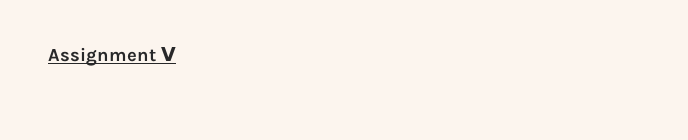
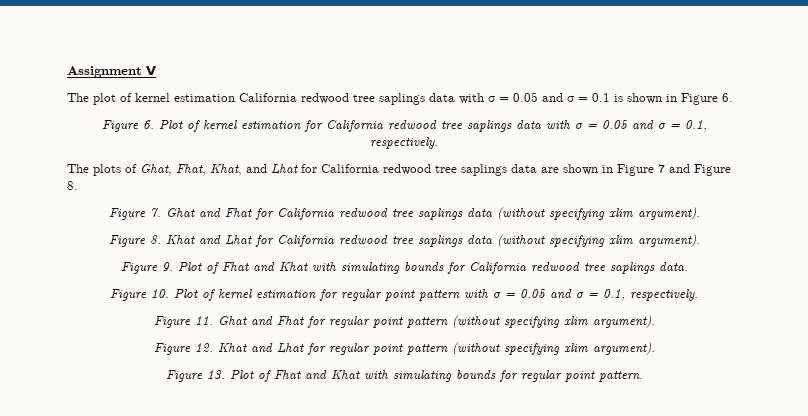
+ The plot of kernel estimation California redwood tree saplings data with σ = 0.05 and σ = 0.1 is shown in Figure 6.
+ Figure 6. Plot of kernel estimation for California redwood tree saplings data with σ = 0.05 and σ = 0.1, respectively.
+ The plots of Ghat, Fhat, Khat, and Lhat for California redwood tree saplings data are shown in Figure 7 and Figure 8.
+ Figure 7. Ghat and Fhat for California redwood tree saplings data (without specifying xlim argument).
+ Figure 8. Khat and Lhat for California redwood tree saplings data (without specifying xlim argument).
+ Figure 9. Plot of Fhat and Khat with simulating bounds for California redwood tree saplings data.
+ Figure 10. Plot of kernel estimation for regular point pattern with σ = 0.05 and σ = 0.1, respectively.
+ Figure 11. Ghat and Fhat for regular point pattern (without specifying xlim argument).
+ Figure 12. Khat and Lhat for regular point pattern (without specifying xlim argument).
+ Figure 13. Plot of Fhat and Khat with simulating bounds for regular point pattern.

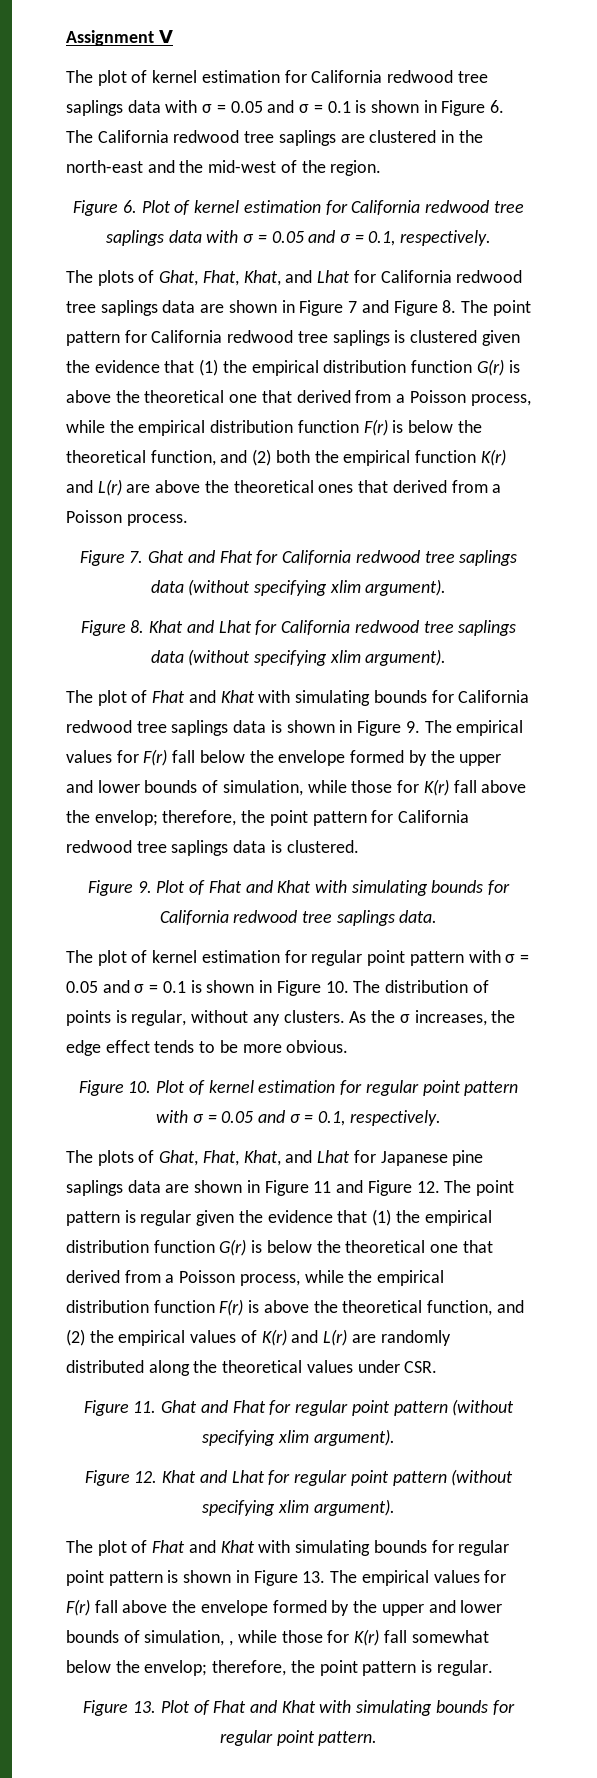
- The plot of kernel estimation California redwood tree saplings data with σ = 0.05 and σ = 0.1 is shown in Figure 6.
+ The plot of kernel estimation for California redwood tree saplings data with σ = 0.05 and σ = 0.1 is shown in Figure 6. The California redwood tree saplings are clustered in the north-east and the mid-west of the region.
- The plots of Ghat, Fhat, Khat, and Lhat for California redwood tree saplings data are shown in Figure 7 and Figure 8.
+ The plots of Ghat, Fhat, Khat, and Lhat for California redwood tree saplings data are shown in Figure 7 and Figure 8. The point pattern for California redwood tree saplings is clustered given the evidence that (1) the empirical distribution function G(r) is above the theoretical one that derived from a Poisson process, while the empirical distribution function F(r) is below the theoretical function, and (2) both the empirical function K(r) and L(r) are above the theoretical ones that derived from a Poisson process.
+ The plot of Fhat and Khat with simulating bounds for California redwood tree saplings data is shown in Figure 9. The empirical values for F(r) fall below the envelope formed by the upper and lower bounds of simulation, while those for K(r) fall above the envelop; therefore, the point pattern for California redwood tree saplings data is clustered.
+ The plot of kernel estimation for regular point pattern with σ = 0.05 and σ = 0.1 is shown in Figure 10. The distribution of points is regular, without any clusters. As the σ increases, the edge effect tends to be more obvious.
+ The plots of Ghat, Fhat, Khat, and Lhat for Japanese pine saplings data are shown in Figure 11 and Figure 12. The point pattern is regular given the evidence that (1) the empirical distribution function G(r) is below the theoretical one that derived from a Poisson process, while the empirical distribution function F(r) is above the theoretical function, and (2) the empirical values of K(r) and L(r) are randomly distributed along the theoretical values under CSR.
+ The plot of Fhat and Khat with simulating bounds for regular point pattern is shown in Figure 13. The empirical values for F(r) fall above the envelope formed by the upper and lower bounds of simulation, , while those for K(r) fall somewhat below the envelop; therefore, the point pattern is regular.

